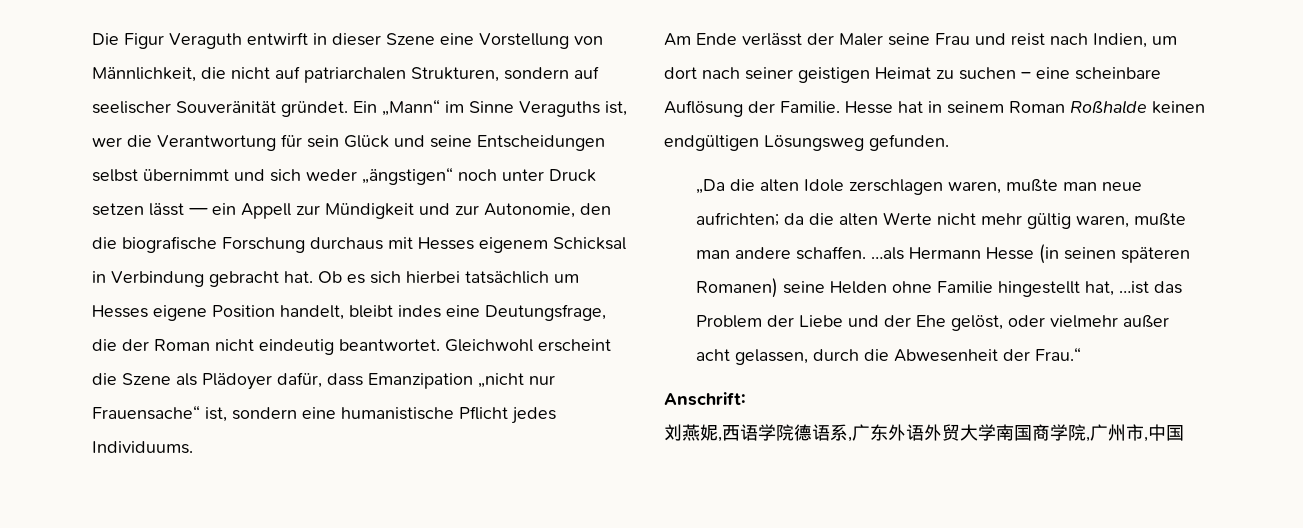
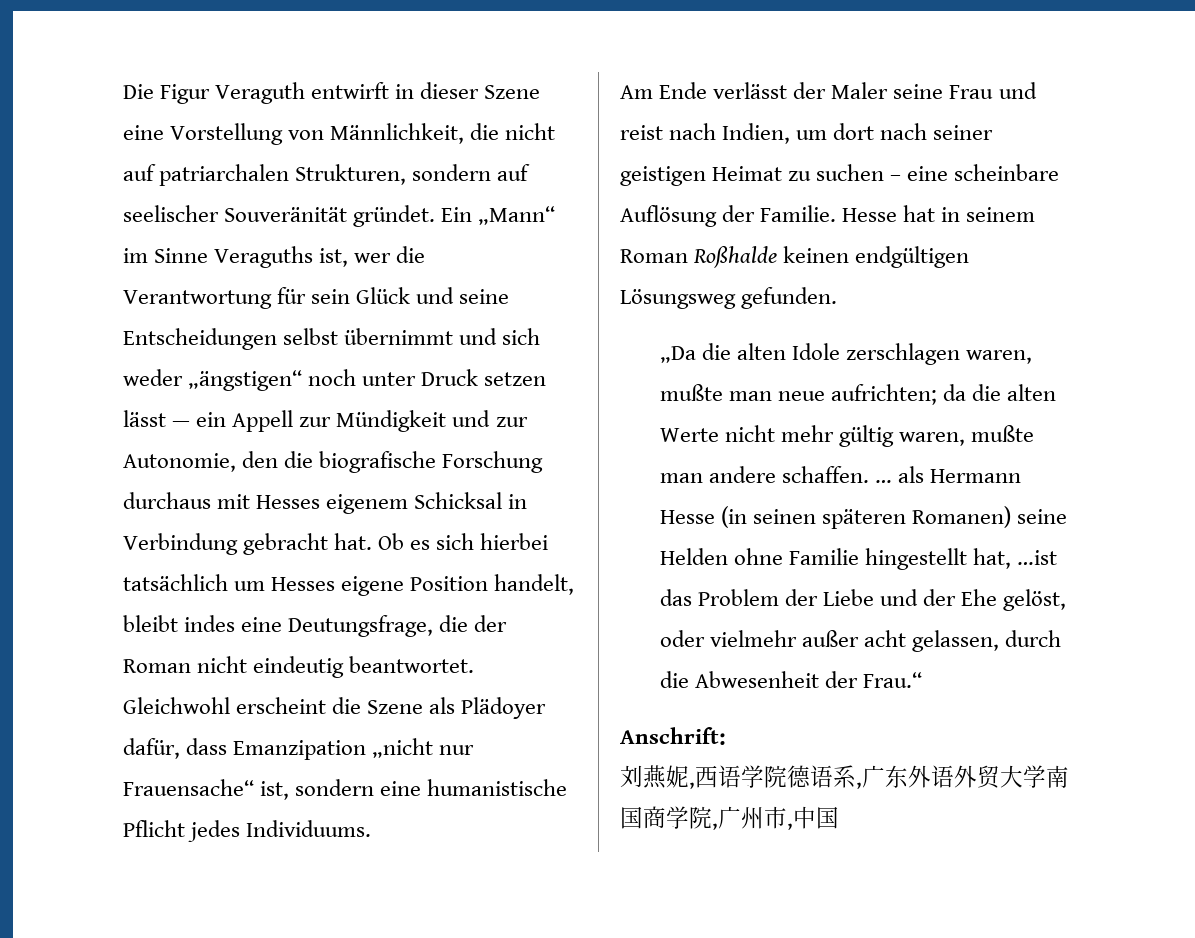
- …als Hermann Hesse (in seinen späteren Romanen) seine Helden ohne Familie hingestellt hat, …ist das Problem der Liebe und der Ehe gelöst, oder vielmehr außer acht gelassen, durch die Abwesenheit der Frau.“
+ … als Hermann Hesse (in seinen späteren Romanen) seine Helden ohne Familie hingestellt hat, …ist das Problem der Liebe und der Ehe gelöst, oder vielmehr außer acht gelassen, durch die Abwesenheit der Frau.“

